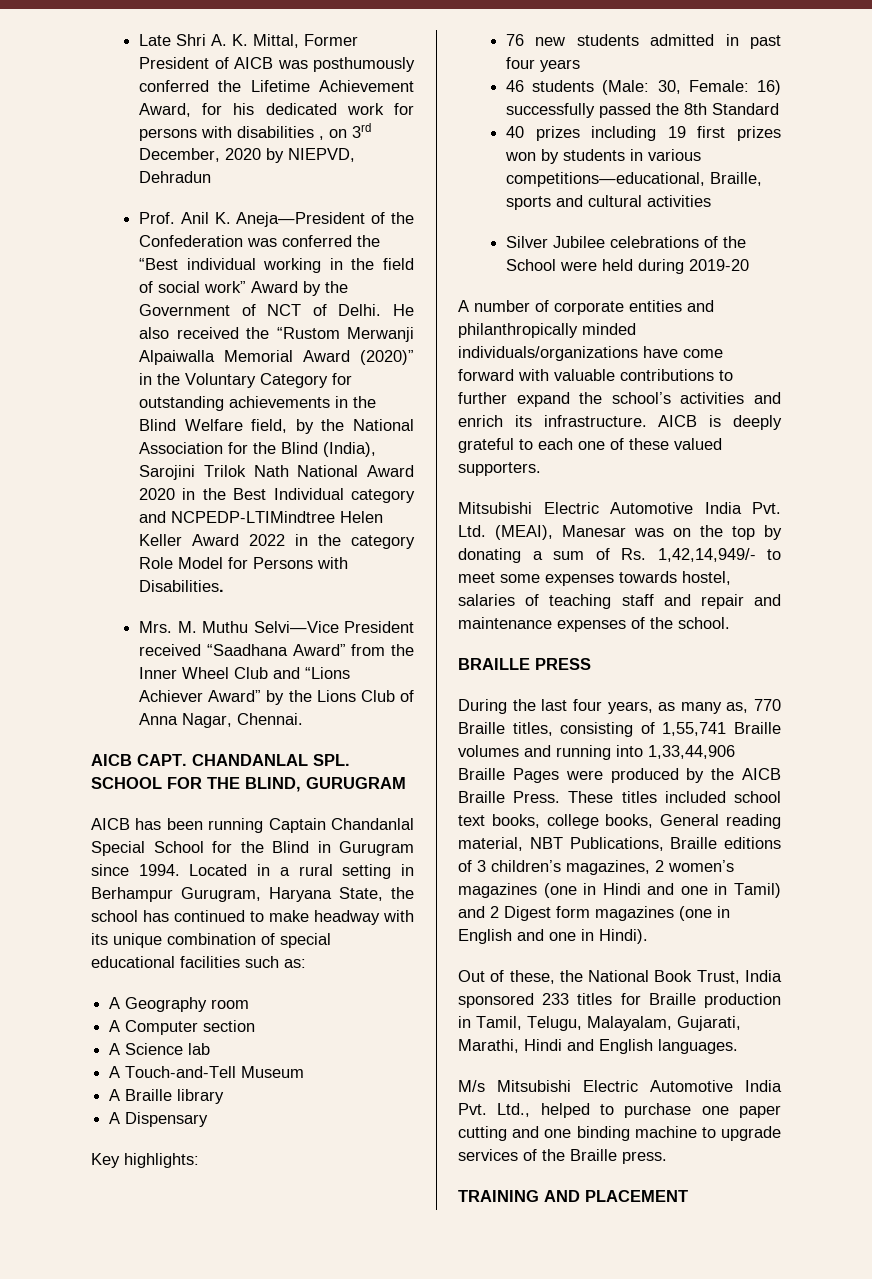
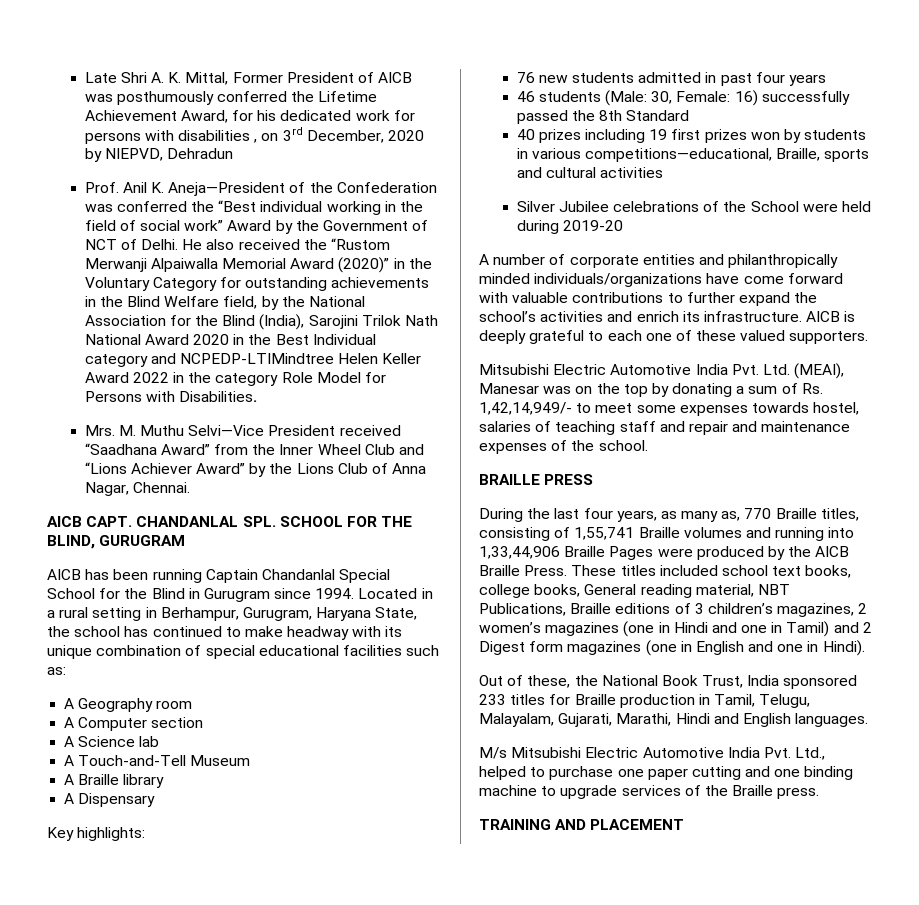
- Located in a rural setting in Berhampur Gurugram, Haryana State, the school has continued to make headway with its unique combination of special educational facilities such as:
+ Located in a rural setting in Berhampur, Gurugram, Haryana State, the school has continued to make headway with its unique combination of special educational facilities such as:

